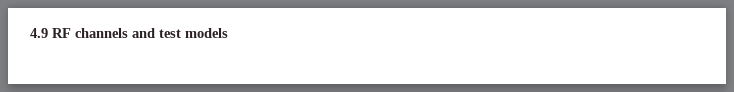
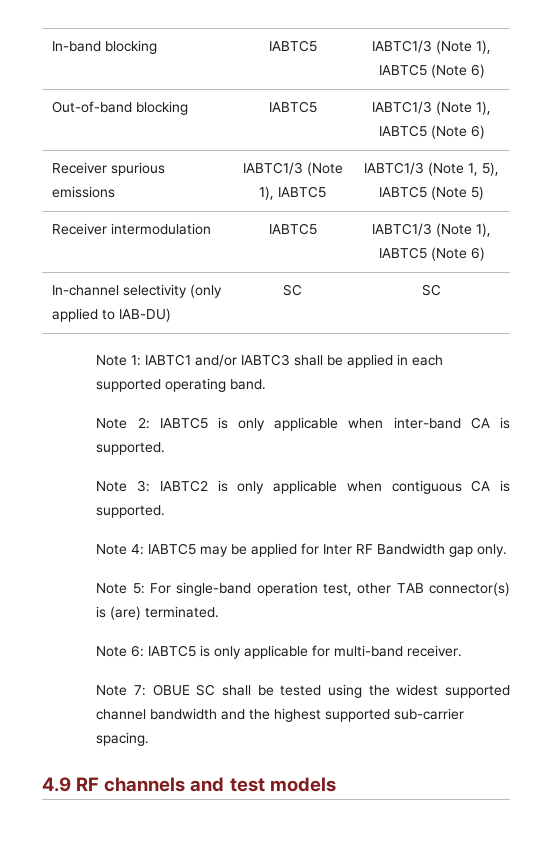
+ In-band blocking | IABTC5 | IABTC1/3 (Note 1), IABTC5 (Note 6)
+ Out-of-band blocking | IABTC5 | IABTC1/3 (Note 1), IABTC5 (Note 6)
+ Receiver spurious emissions | IABTC1/3 (Note 1), IABTC5 | IABTC1/3 (Note 1, 5), IABTC5 (Note 5)
+ Receiver intermodulation | IABTC5 | IABTC1/3 (Note 1), IABTC5 (Note 6)
+ In-channel selectivity (only applied to IAB-DU) | SC | SC
+ Note 1: IABTC1 and/or IABTC3 shall be applied in each supported operating band.
+ Note 2: IABTC5 is only applicable when inter-band CA is supported.
+ Note 3: IABTC2 is only applicable when contiguous CA is supported.
+ Note 4: IABTC5 may be applied for Inter RF Bandwidth gap only.
+ Note 5: For single-band operation test, other TAB connector(s) is (are) terminated.
+ Note 6: IABTC5 is only applicable for multi-band receiver.
+ Note 7: OBUE SC shall be tested using the widest supported channel bandwidth and the highest supported sub-carrier spacing.

